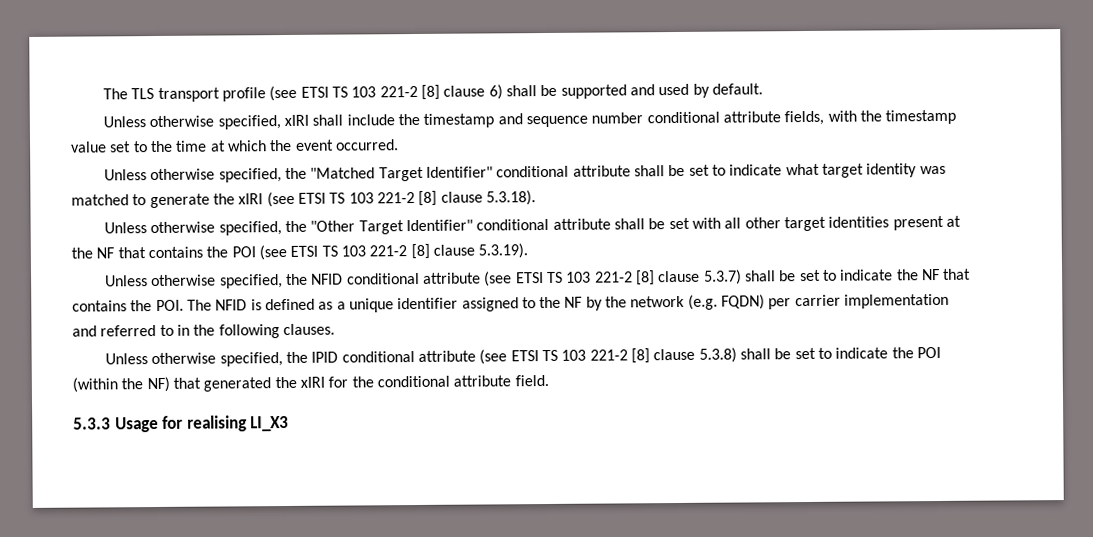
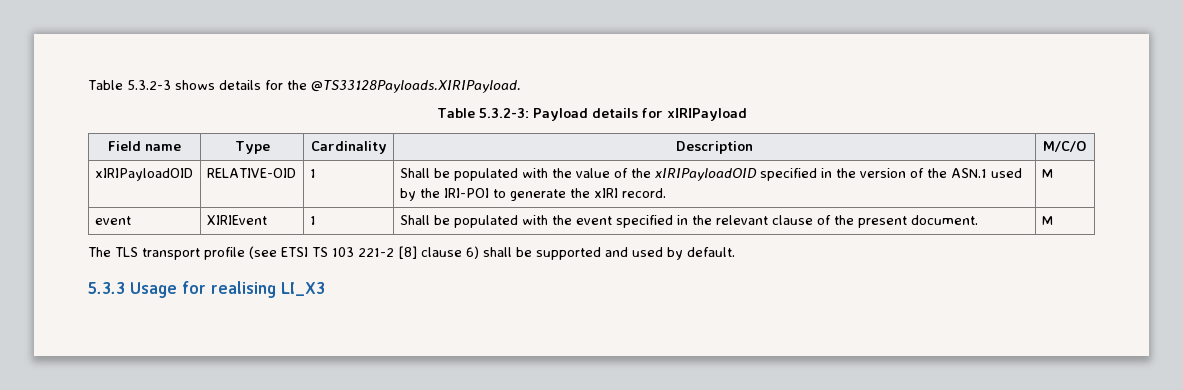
+ Table 5.3.2-3 shows details for the @TS33128Payloads.XIRIPayload.
+ Table 5.3.2-3: Payload details for xIRIPayload
+ Field name | Type | Cardinality | Description | M/C/O
+ xIRIPayloadOID | RELATIVE-OID | 1 | Shall be populated with the value of the xIRIPayloadOID specified in the version of the ASN.1 used by the IRI-POI to generate the xIRI record. | M
+ event | XIRIEvent | 1 | Shall be populated with the event specified in the relevant clause of the present document. | M
- Unless otherwise specified, xIRI shall include the timestamp and sequence number conditional attribute fields, with the timestamp value set to the time at which the event occurred.
- Unless otherwise specified, the "Matched Target Identifier" conditional attribute shall be set to indicate what target identity was matched to generate the xIRI (see ETSI TS 103 221-2 [8] clause 5.3.18).
- Unless otherwise specified, the "Other Target Identifier" conditional attribute shall be set with all other target identities present at the NF that contains the POI (see ETSI TS 103 221-2 [8] clause 5.3.19).
- Unless otherwise specified, the NFID conditional attribute (see ETSI TS 103 221-2 [8] clause 5.3.7) shall be set to indicate the NF that contains the POI. The NFID is defined as a unique identifier assigned to the NF by the network (e.g. FQDN) per carrier implementation and referred to in the following clauses.
- Unless otherwise specified, the IPID conditional attribute (see ETSI TS 103 221-2 [8] clause 5.3.8) shall be set to indicate the POI (within the NF) that generated the xIRI for the conditional attribute field.

